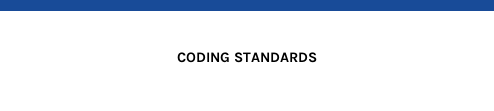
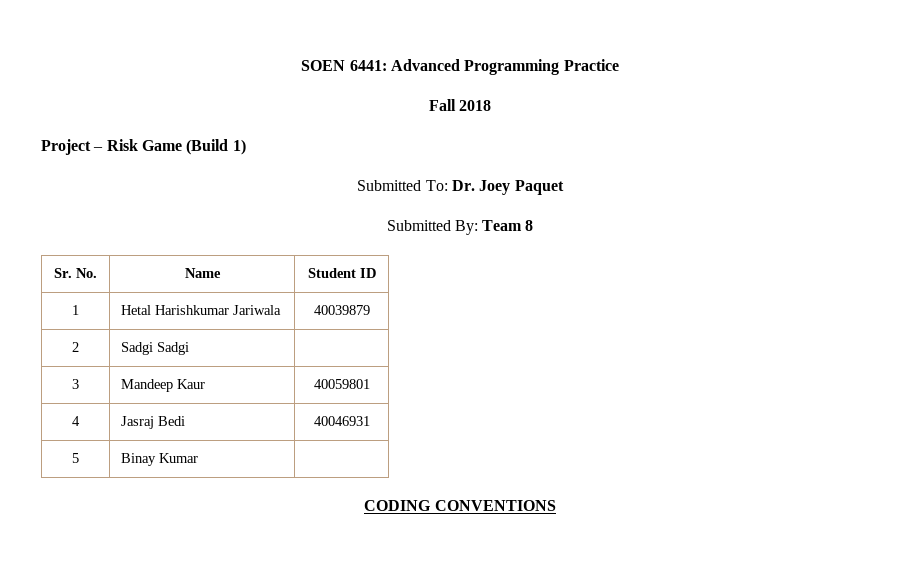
- CODING STANDARDS
+ SOEN 6441: Advanced Programming Practice
+ Fall 2018
+ Project – Risk Game (Build 1)
+ Submitted To: Dr. Joey Paquet
+ Submitted By: Team 8
+ Sr. No. | Name | Student ID
+ 1 | Hetal Harishkumar Jariwala | 40039879
+ 2 | Sadgi Sadgi |
+ 3 | Mandeep Kaur | 40059801
+ 4 | Jasraj Bedi | 40046931
+ 5 | Binay Kumar |
+ CODING CONVENTIONS

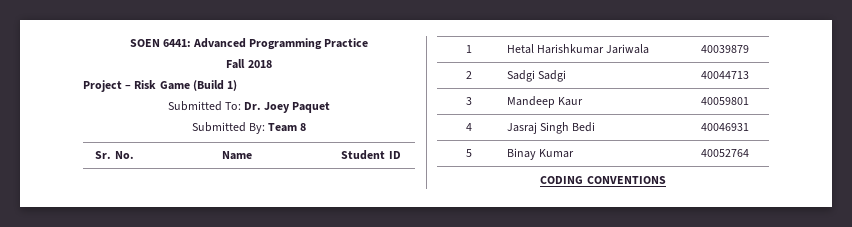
- 2 | Sadgi Sadgi |
+ 2 | Sadgi Sadgi | 40044713
- 4 | Jasraj Bedi | 40046931
+ 4 | Jasraj Singh Bedi | 40046931
- 5 | Binay Kumar |
+ 5 | Binay Kumar | 40052764

